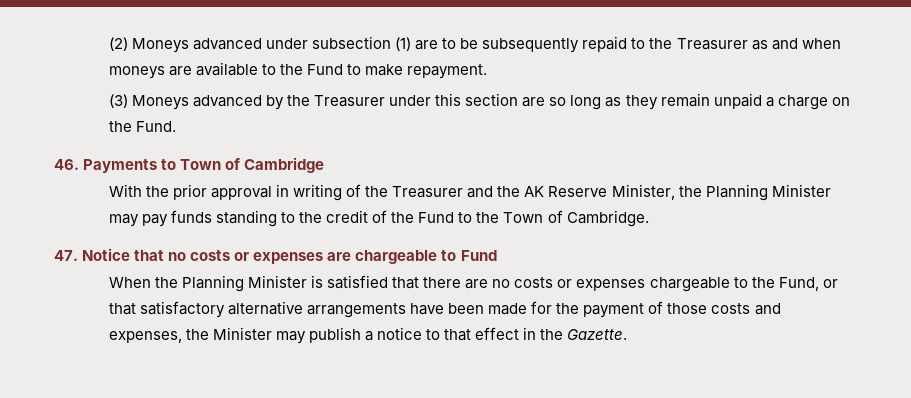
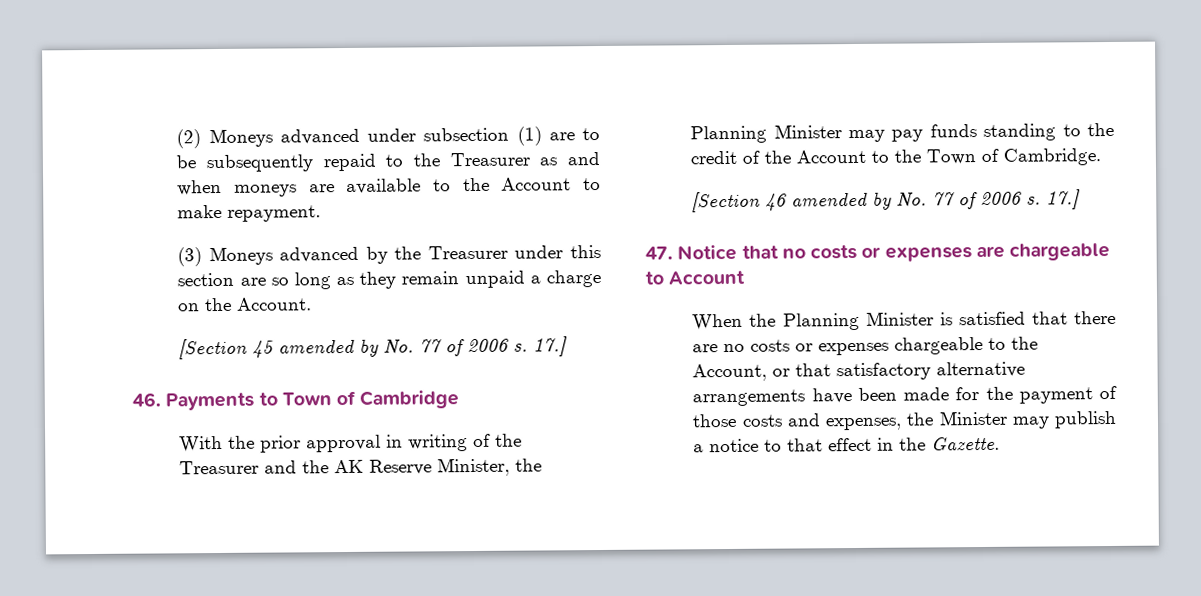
- (2) Moneys advanced under subsection (1) are to be subsequently repaid to the Treasurer as and when moneys are available to the Fund to make repayment.
+ (2) Moneys advanced under subsection (1) are to be subsequently repaid to the Treasurer as and when moneys are available to the Account to make repayment.
- (3) Moneys advanced by the Treasurer under this section are so long as they remain unpaid a charge on the Fund.
+ (3) Moneys advanced by the Treasurer under this section are so long as they remain unpaid a charge on the Account.
+ [Section 45 amended by No. 77 of 2006 s. 17.]
- With the prior approval in writing of the Treasurer and the AK Reserve Minister, the Planning Minister may pay funds standing to the credit of the Fund to the Town of Cambridge.
+ With the prior approval in writing of the Treasurer and the AK Reserve Minister, the Planning Minister may pay funds standing to the credit of the Account to the Town of Cambridge.
+ [Section 46 amended by No. 77 of 2006 s. 17.]
- 47. Notice that no costs or expenses are chargeable to Fund
+ 47. Notice that no costs or expenses are chargeable to Account
- When the Planning Minister is satisfied that there are no costs or expenses chargeable to the Fund, or that satisfactory alternative arrangements have been made for the payment of those costs and expenses, the Minister may publish a notice to that effect in the Gazette.
+ When the Planning Minister is satisfied that there are no costs or expenses chargeable to the Account, or that satisfactory alternative arrangements have been made for the payment of those costs and expenses, the Minister may publish a notice to that effect in the Gazette.

